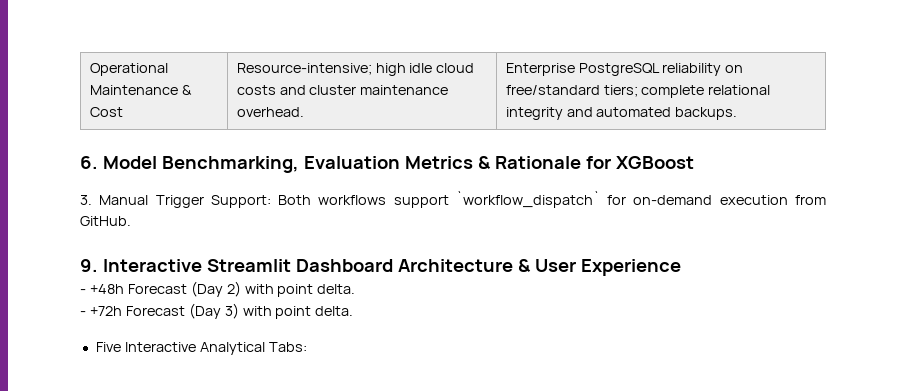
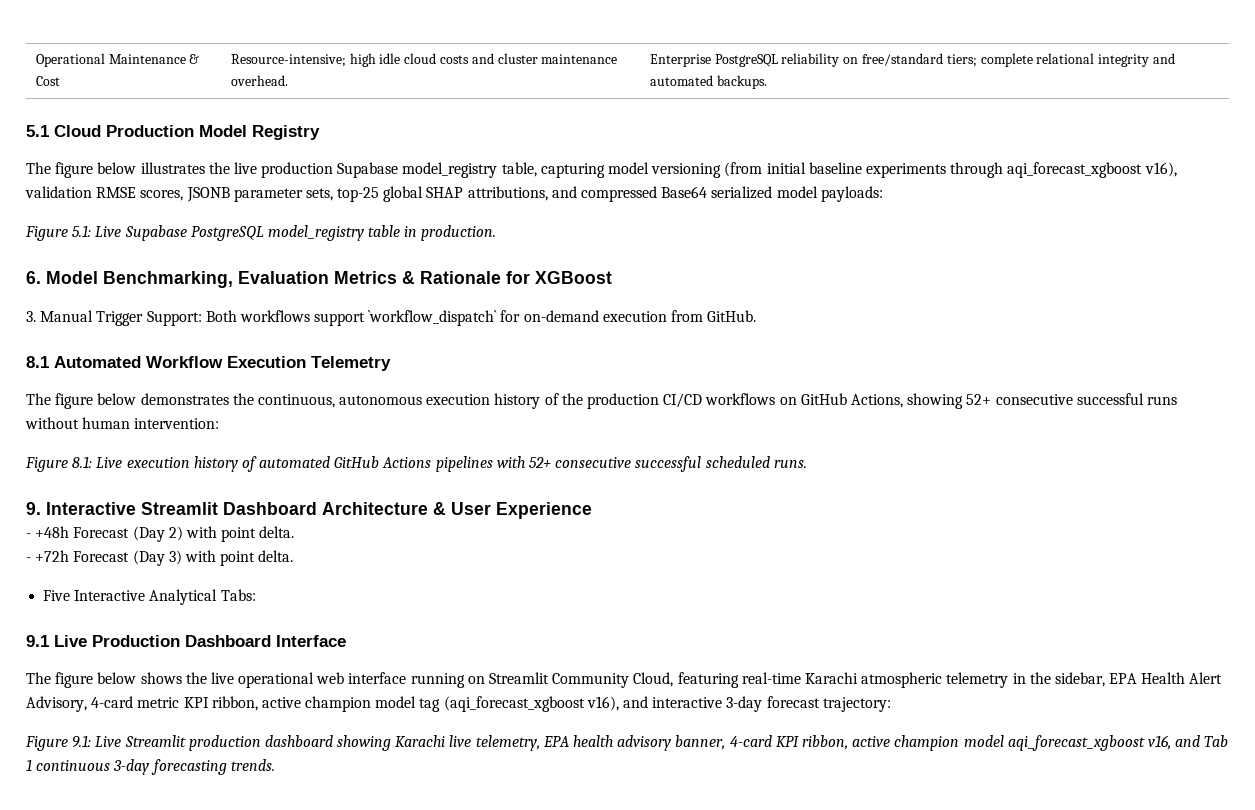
+ 5.1 Cloud Production Model Registry
+ The figure below illustrates the live production Supabase model_registry table, capturing model versioning (from initial baseline experiments through aqi_forecast_xgboost v16), validation RMSE scores, JSONB parameter sets, top-25 global SHAP attributions, and compressed Base64 serialized model payloads:
+ Figure 5.1: Live Supabase PostgreSQL model_registry table in production.
+ 8.1 Automated Workflow Execution Telemetry
+ The figure below demonstrates the continuous, autonomous execution history of the production CI/CD workflows on GitHub Actions, showing 52+ consecutive successful runs without human intervention:
+ Figure 8.1: Live execution history of automated GitHub Actions pipelines with 52+ consecutive successful scheduled runs.
+ 9.1 Live Production Dashboard Interface
+ The figure below shows the live operational web interface running on Streamlit Community Cloud, featuring real-time Karachi atmospheric telemetry in the sidebar, EPA Health Alert Advisory, 4-card metric KPI ribbon, active champion model tag (aqi_forecast_xgboost v16), and interactive 3-day forecast trajectory:
+ Figure 9.1: Live Streamlit production dashboard showing Karachi live telemetry, EPA health advisory banner, 4-card KPI ribbon, active champion model aqi_forecast_xgboost v16, and Tab 1 continuous 3-day forecasting trends.

